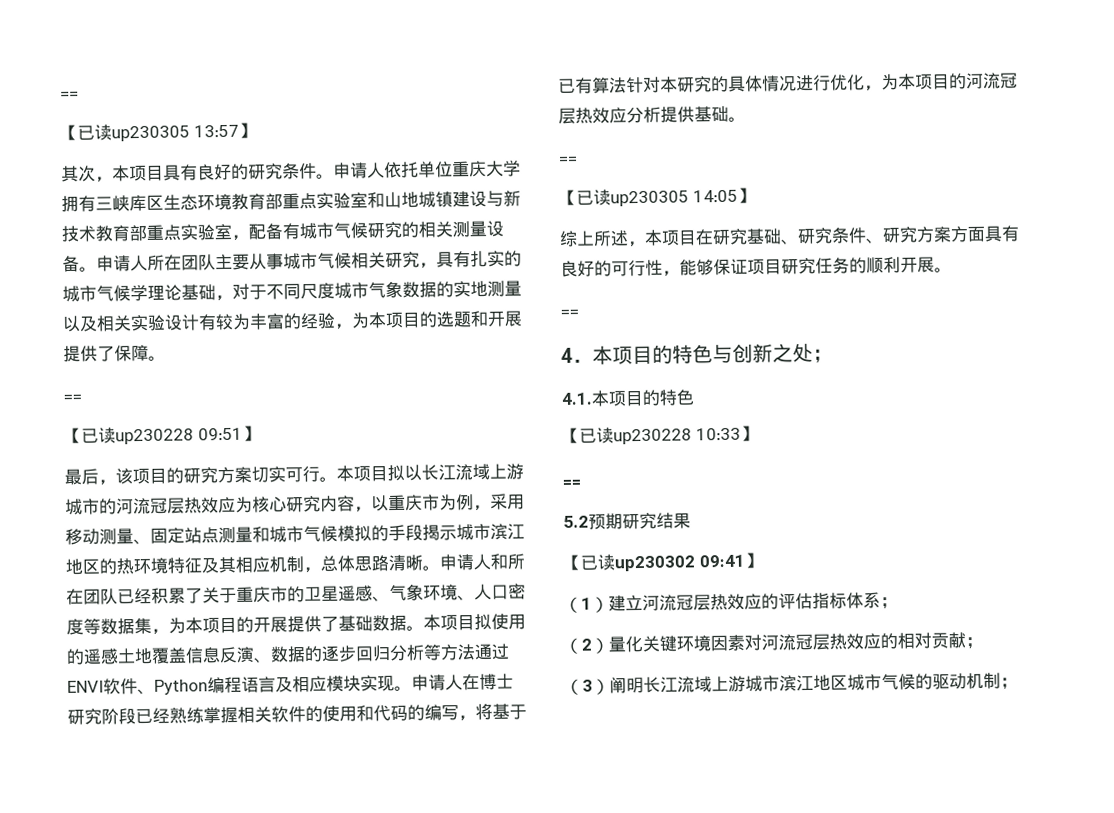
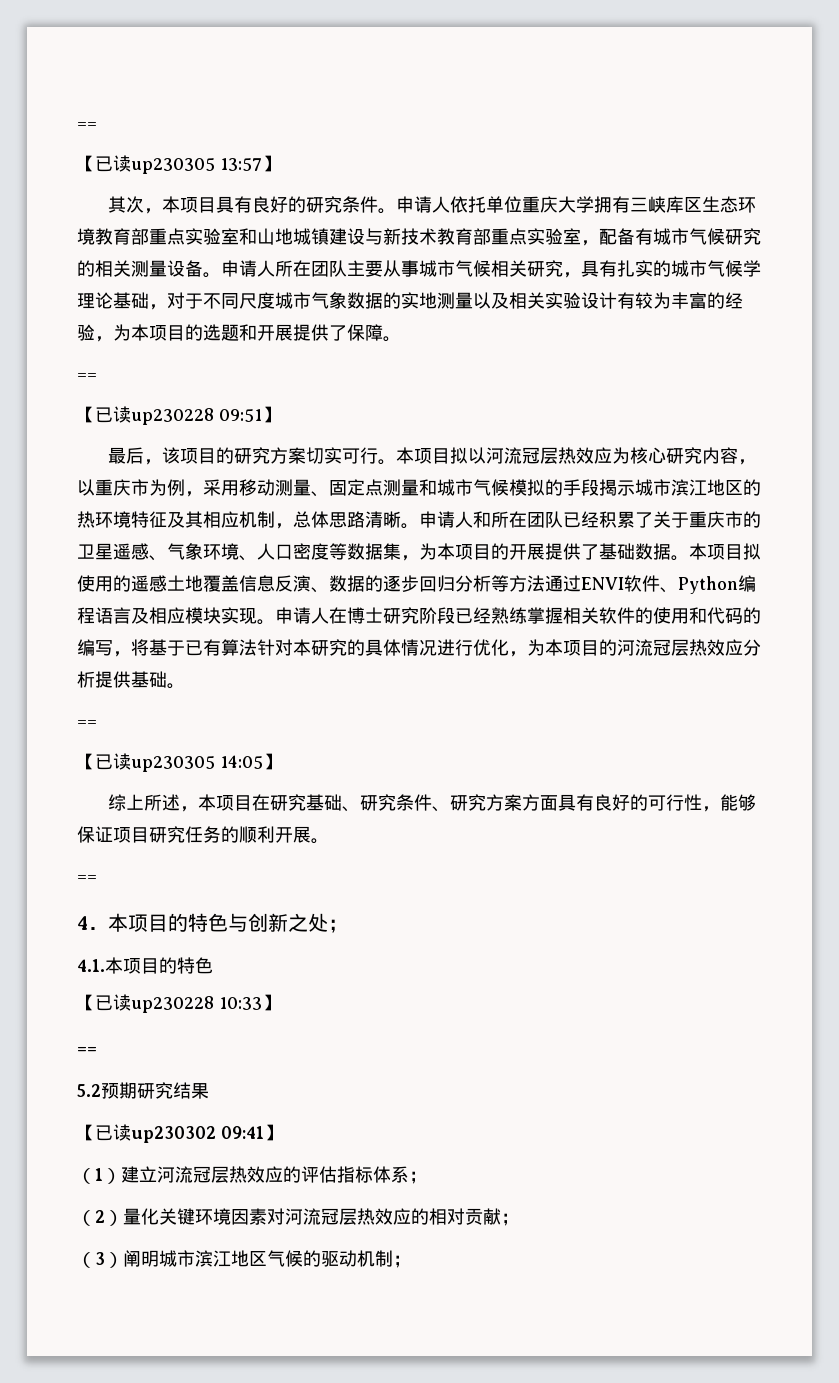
- 本项目拟以长江流域上游城市的河流冠层热效应为核心研究内容，以重庆市为例，采用移动测量、固定站点测量和城市气候模拟的手段揭示城市滨江地区的热环境特征及其相应机制，总体思路清晰。
+ 本项目拟以河流冠层热效应为核心研究内容，以重庆市为例，采用移动测量、固定点测量和城市气候模拟的手段揭示城市滨江地区的热环境特征及其相应机制，总体思路清晰。
- （3）阐明长江流域上游城市滨江地区城市气候的驱动机制；
+ （3）阐明城市滨江地区气候的驱动机制；

